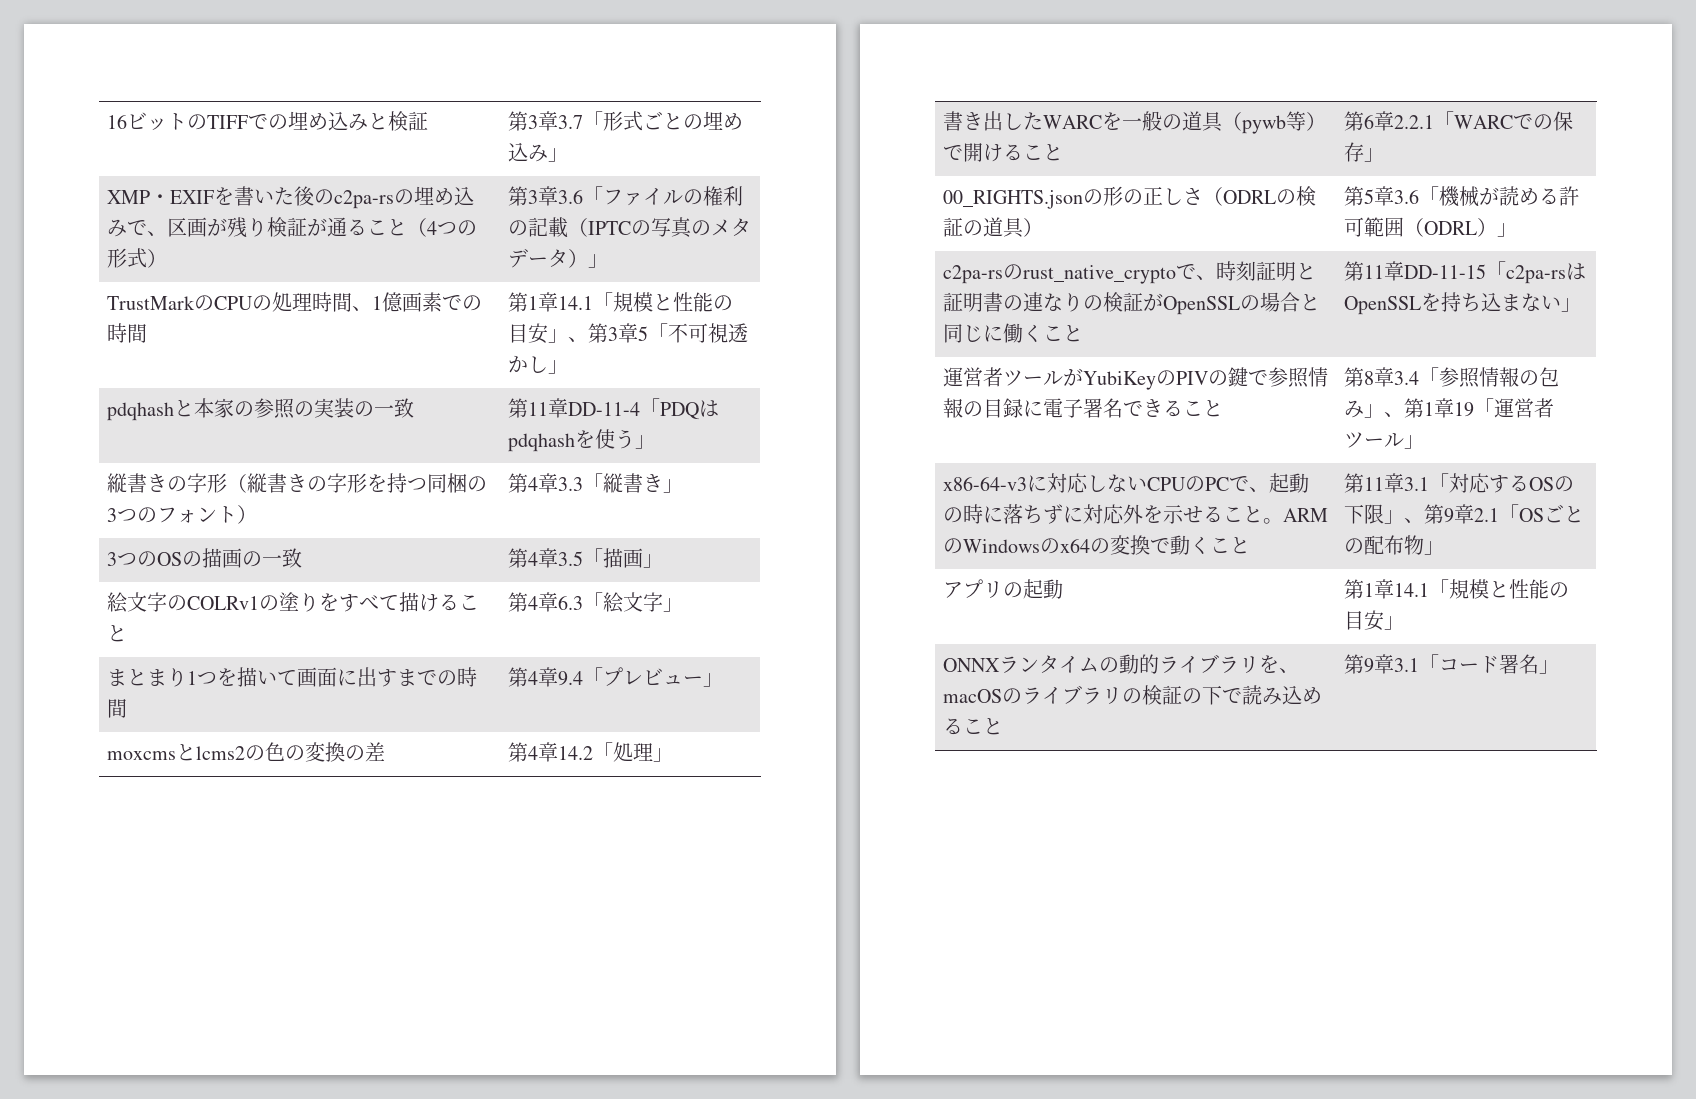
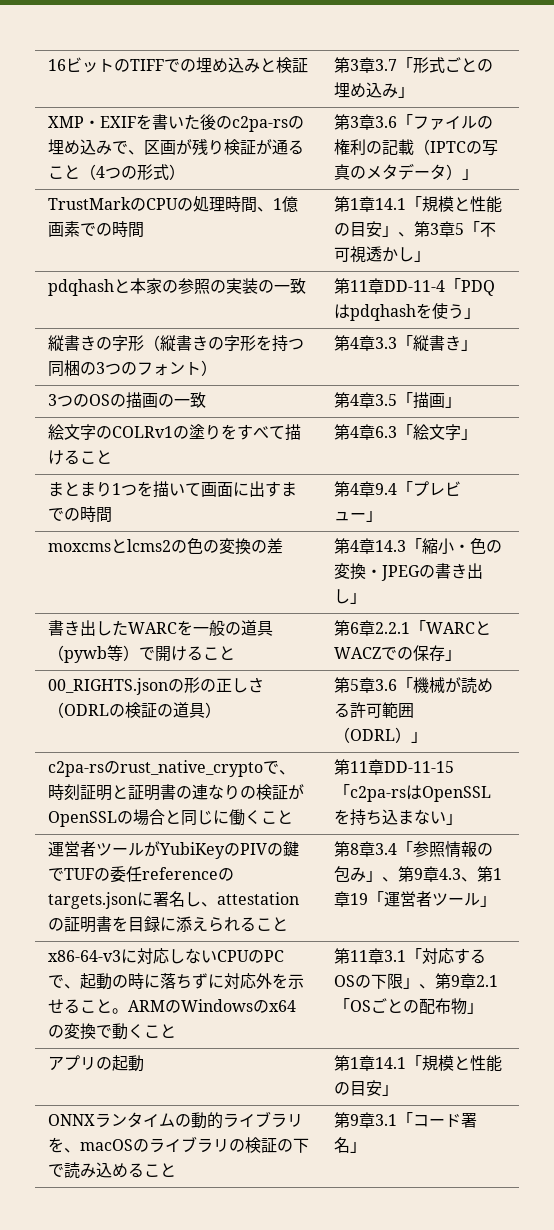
- moxcmsとlcms2の色の変換の差 | 第4章14.2「処理」
+ moxcmsとlcms2の色の変換の差 | 第4章14.3「縮小・色の変換・JPEGの書き出し」
- 書き出したWARCを一般の道具（pywb等）で開けること | 第6章2.2.1「WARCでの保存」
+ 書き出したWARCを一般の道具（pywb等）で開けること | 第6章2.2.1「WARCとWACZでの保存」
- 運営者ツールがYubiKeyのPIVの鍵で参照情報の目録に電子署名できること
+ 運営者ツールがYubiKeyのPIVの鍵でTUFの委任referenceのtargets.jsonに署名し、attestationの証明書を目録に添えられること
- 第8章3.4「参照情報の包み」、第1章19「運営者ツール」
+ 第8章3.4「参照情報の包み」、第9章4.3、第1章19「運営者ツール」

